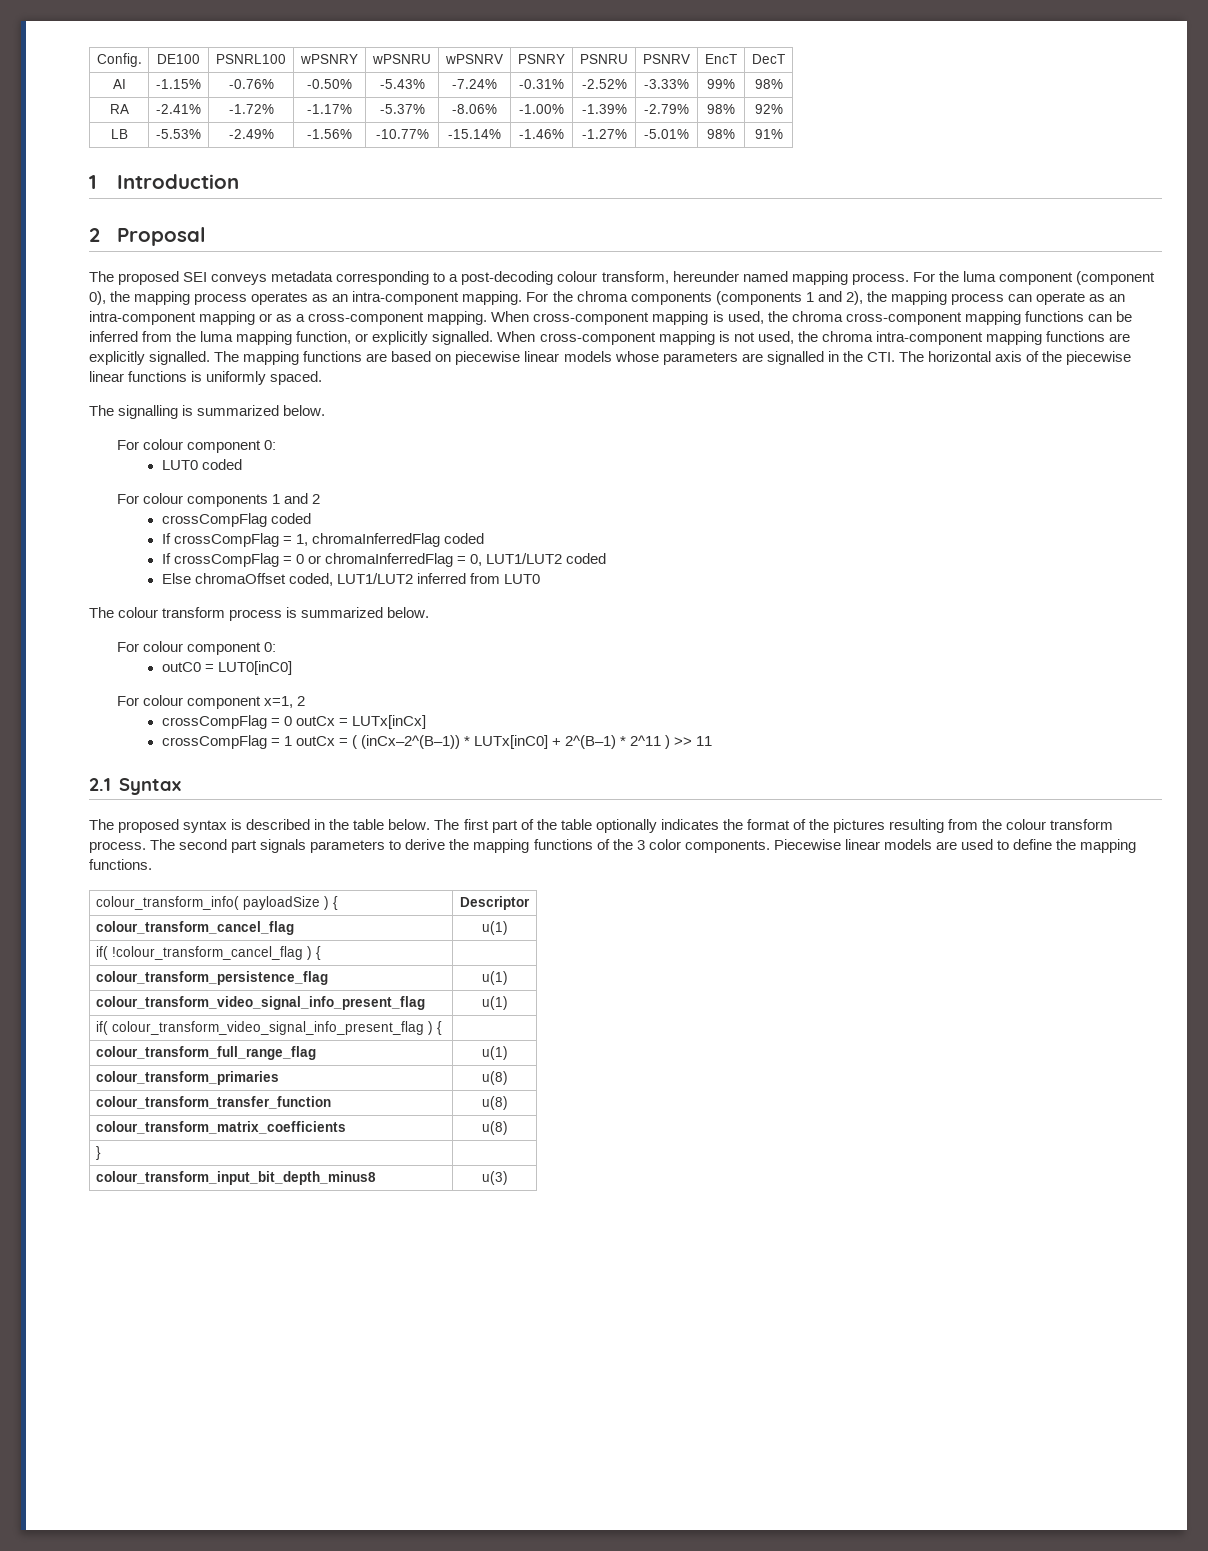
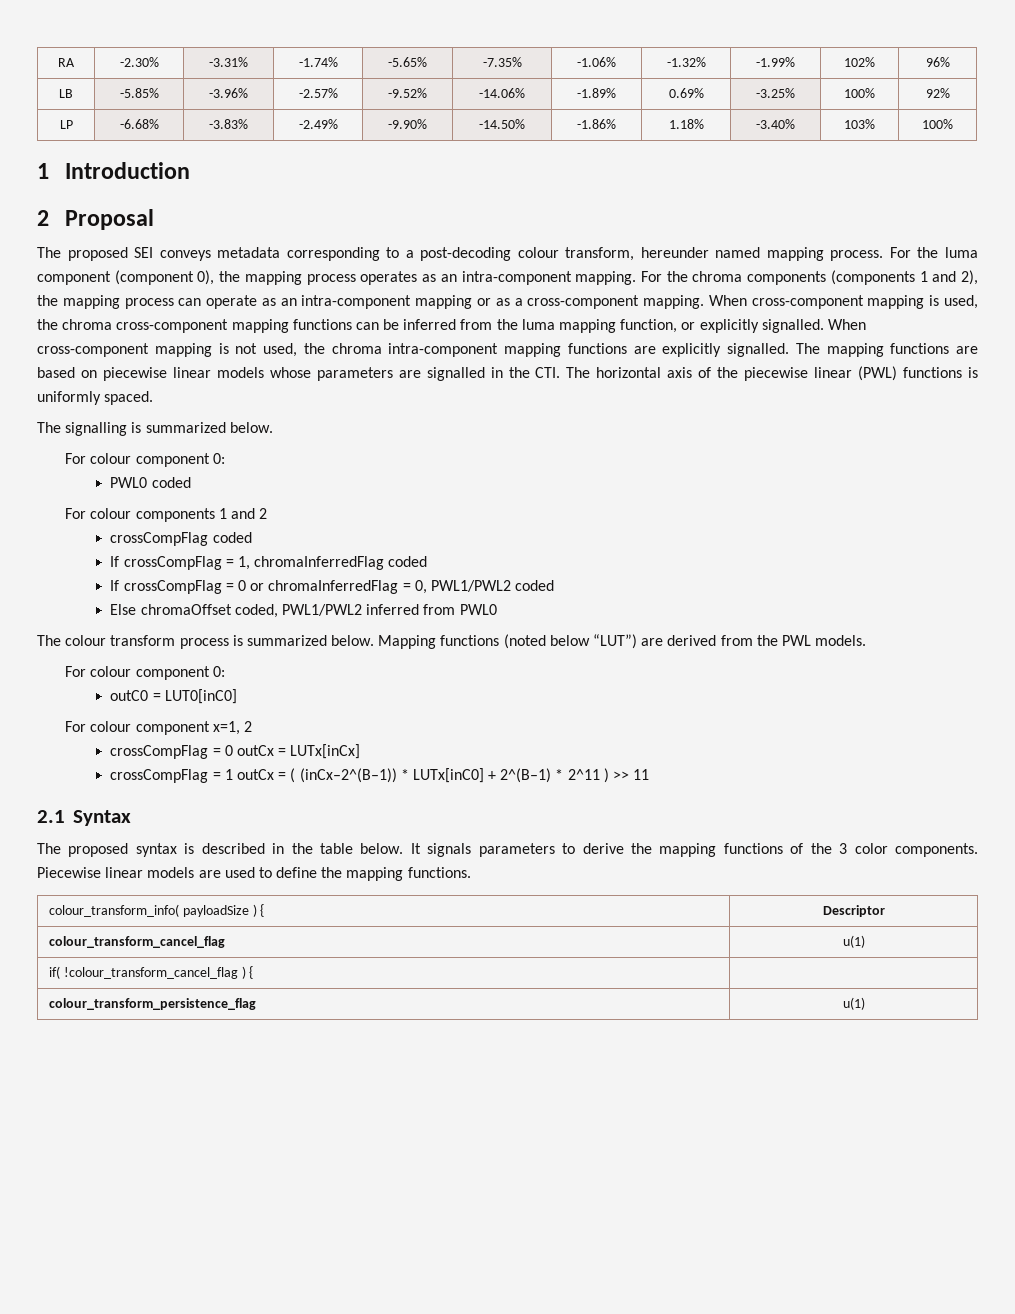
- Config. | DE100 | PSNRL100 | wPSNRY | wPSNRU | wPSNRV | PSNRY | PSNRU | PSNRV | EncT | DecT
- AI | -1.15% | -0.76% | -0.50% | -5.43% | -7.24% | -0.31% | -2.52% | -3.33% | 99% | 98%
- RA | -2.41% | -1.72% | -1.17% | -5.37% | -8.06% | -1.00% | -1.39% | -2.79% | 98% | 92%
- LB | -5.53% | -2.49% | -1.56% | -10.77% | -15.14% | -1.46% | -1.27% | -5.01% | 98% | 91%
+ RA | -2.30% | -3.31% | -1.74% | -5.65% | -7.35% | -1.06% | -1.32% | -1.99% | 102% | 96%
+ LB | -5.85% | -3.96% | -2.57% | -9.52% | -14.06% | -1.89% | 0.69% | -3.25% | 100% | 92%
+ LP | -6.68% | -3.83% | -2.49% | -9.90% | -14.50% | -1.86% | 1.18% | -3.40% | 103% | 100%
- The mapping functions are based on piecewise linear models whose parameters are signalled in the CTI. The horizontal axis of the piecewise linear functions is uniformly spaced.
+ The mapping functions are based on piecewise linear models whose parameters are signalled in the CTI. The horizontal axis of the piecewise linear (PWL) functions is uniformly spaced.
- LUT0 coded
+ PWL0 coded
- If crossCompFlag = 0 or chromaInferredFlag = 0, LUT1/LUT2 coded
+ If crossCompFlag = 0 or chromaInferredFlag = 0, PWL1/PWL2 coded
- Else chromaOffset coded, LUT1/LUT2 inferred from LUT0
+ Else chromaOffset coded, PWL1/PWL2 inferred from PWL0
+ Mapping functions (noted below “LUT”) are derived from the PWL models.
- The first part of the table optionally indicates the format of the pictures resulting from the colour transform process. The second part signals parameters to derive the mapping functions of the 3 color components.
+ It signals parameters to derive the mapping functions of the 3 color components.
- colour_transform_video_signal_info_present_flag | u(1)
- if( colour_transform_video_signal_info_present_flag ) { |
- colour_transform_full_range_flag | u(1)
- colour_transform_primaries | u(8)
- colour_transform_transfer_function | u(8)
- colour_transform_matrix_coefficients | u(8)
- } |
- colour_transform_input_bit_depth_minus8 | u(3)

